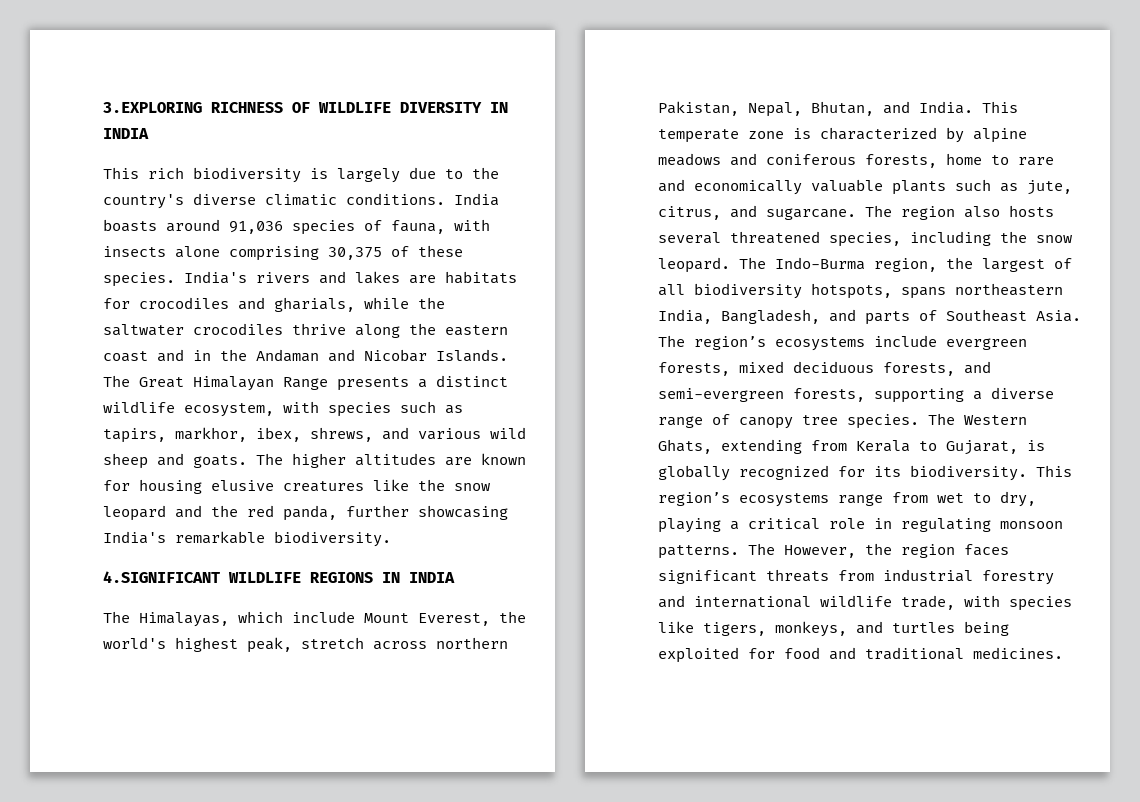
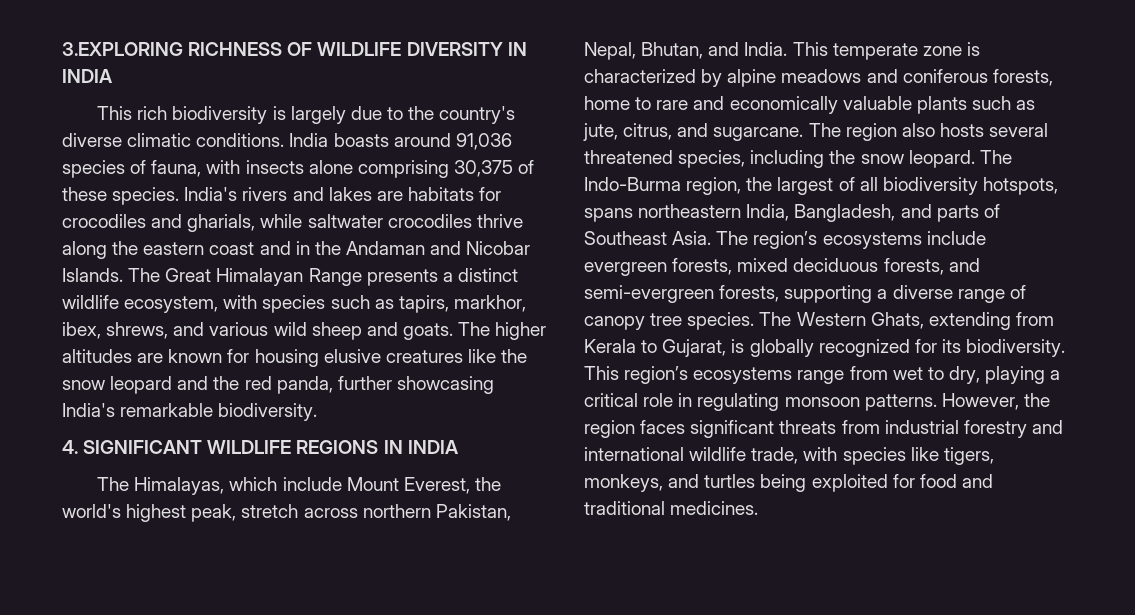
- India's rivers and lakes are habitats for crocodiles and gharials, while the saltwater crocodiles thrive along the eastern coast and in the Andaman and Nicobar Islands.
+ India's rivers and lakes are habitats for crocodiles and gharials, while saltwater crocodiles thrive along the eastern coast and in the Andaman and Nicobar Islands.
- 4.SIGNIFICANT WILDLIFE REGIONS IN INDIA
+ 4. SIGNIFICANT WILDLIFE REGIONS IN INDIA
- The However, the region faces significant threats from industrial forestry and international wildlife trade, with species like tigers, monkeys, and turtles being exploited for food and traditional medicines.
+ However, the region faces significant threats from industrial forestry and international wildlife trade, with species like tigers, monkeys, and turtles being exploited for food and traditional medicines.

